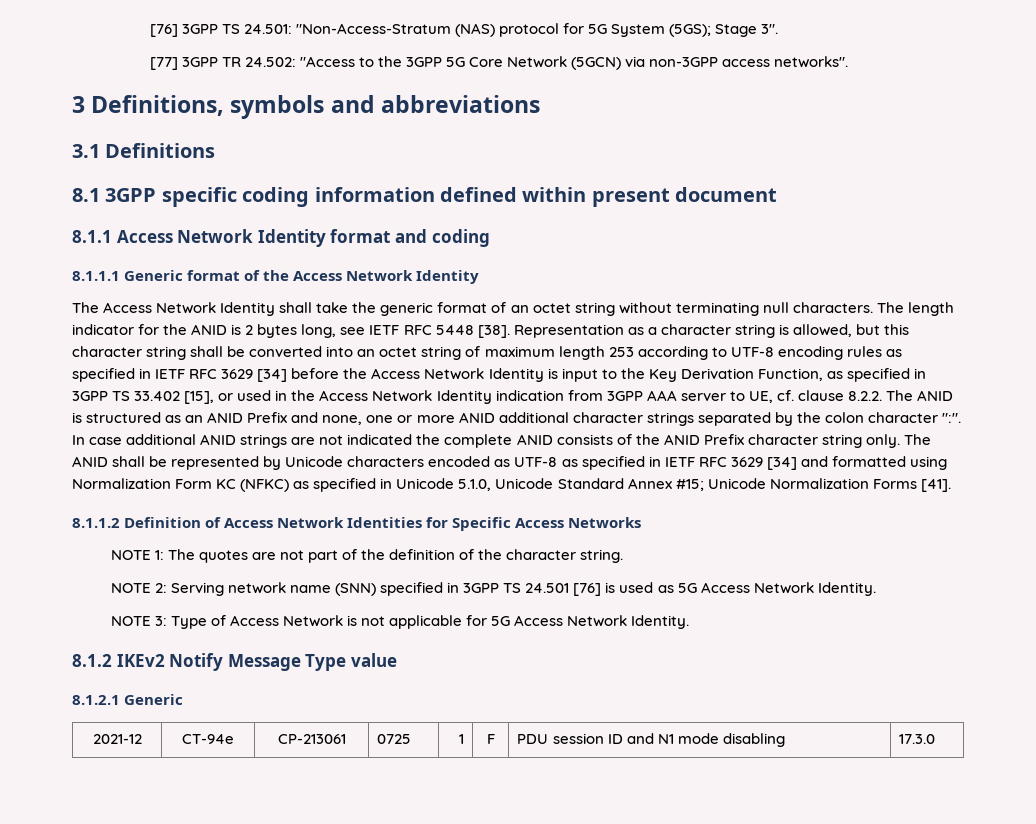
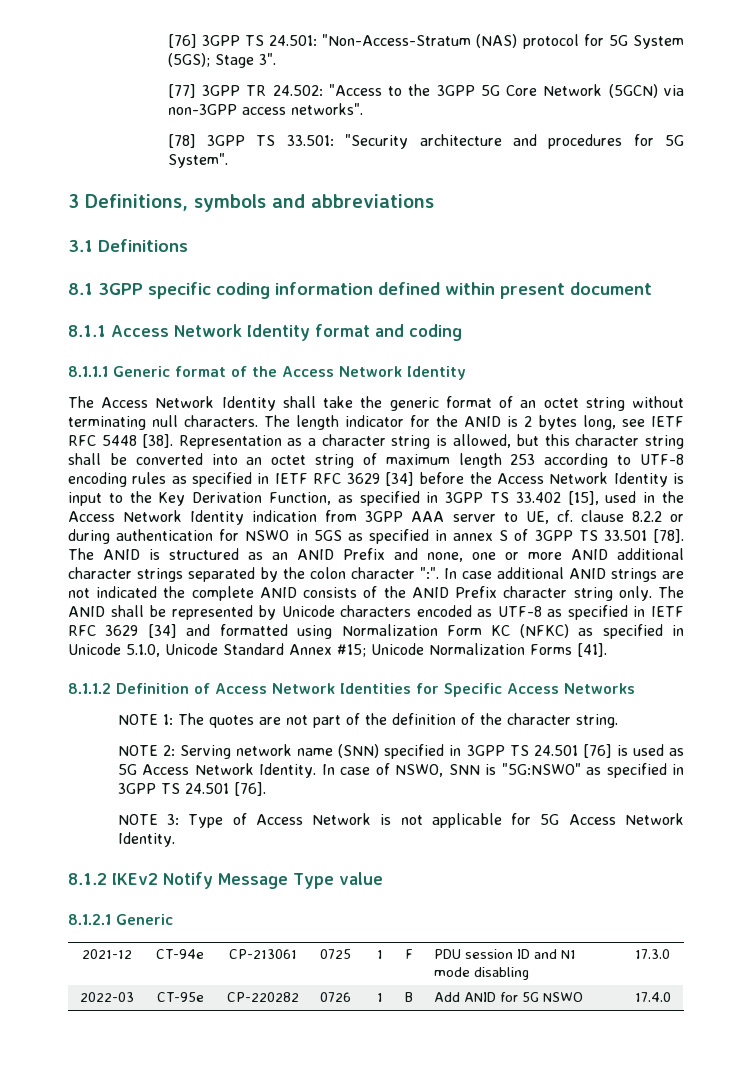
+ [78] 3GPP TS 33.501: "Security architecture and procedures for 5G System".
- Representation as a character string is allowed, but this character string shall be converted into an octet string of maximum length 253 according to UTF-8 encoding rules as specified in IETF RFC 3629 [34] before the Access Network Identity is input to the Key Derivation Function, as specified in 3GPP TS 33.402 [15], or used in the Access Network Identity indication from 3GPP AAA server to UE, cf. clause 8.2.2. The ANID is structured as an ANID Prefix and none, one or more ANID additional character strings separated by the colon character ":".
+ Representation as a character string is allowed, but this character string shall be converted into an octet string of maximum length 253 according to UTF-8 encoding rules as specified in IETF RFC 3629 [34] before the Access Network Identity is input to the Key Derivation Function, as specified in 3GPP TS 33.402 [15], used in the Access Network Identity indication from 3GPP AAA server to UE, cf. clause 8.2.2 or during authentication for NSWO in 5GS as specified in annex S of 3GPP TS 33.501 [78]. The ANID is structured as an ANID Prefix and none, one or more ANID additional character strings separated by the colon character ":".
+ In case of NSWO, SNN is "5G:NSWO" as specified in 3GPP TS 24.501 [76].
+ 2022-03 | CT-95e | CP-220282 | 0726 | 1 | B | Add ANID for 5G NSWO | 17.4.0

